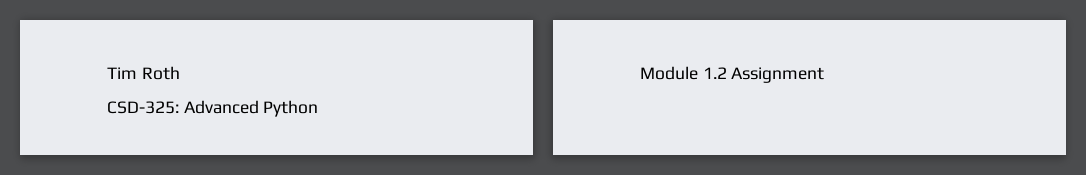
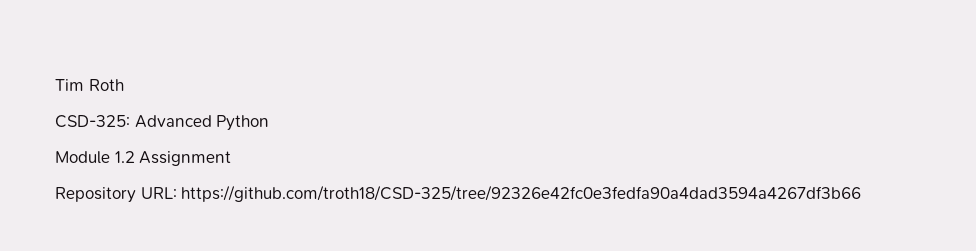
+ Repository URL: https://github.com/troth18/CSD-325/tree/92326e42fc0e3fedfa90a4dad3594a4267df3b66

